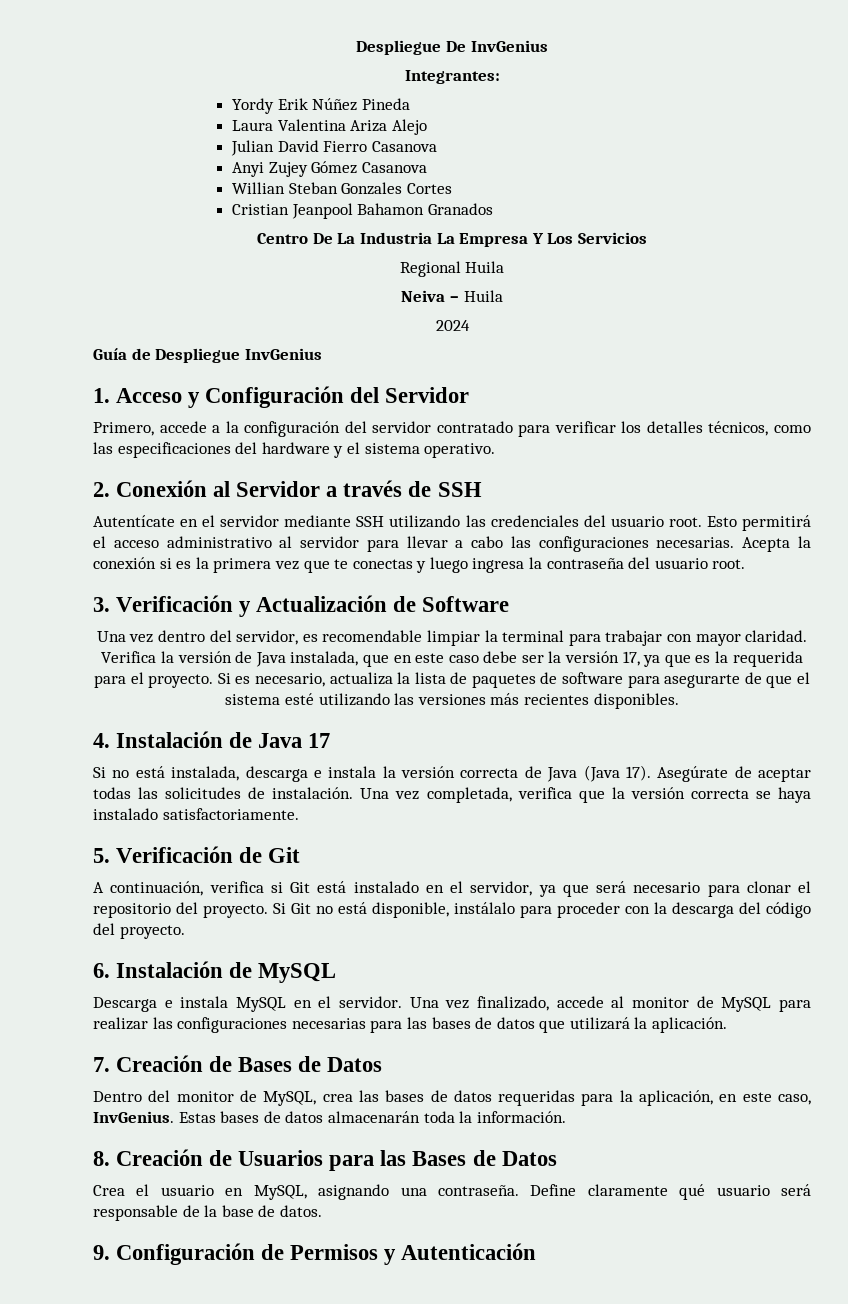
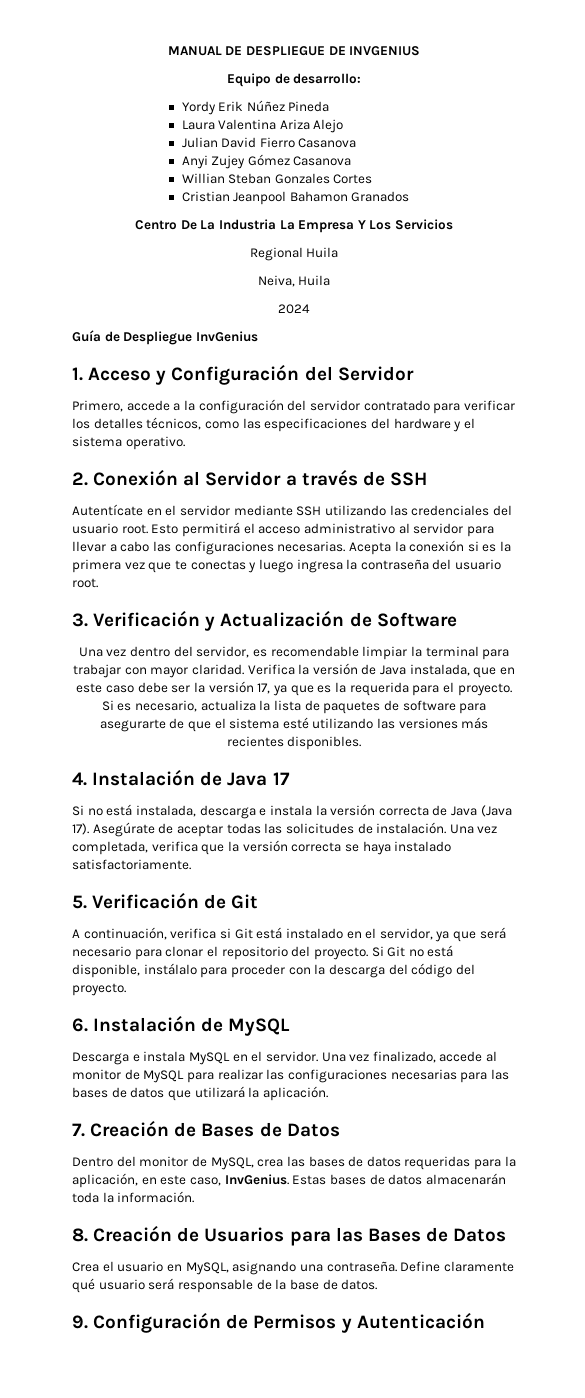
- Despliegue De InvGenius
- Integrantes:
+ MANUAL DE DESPLIEGUE DE INVGENIUS
+ Equipo de desarrollo:
- Neiva – Huila
+ Neiva, Huila

